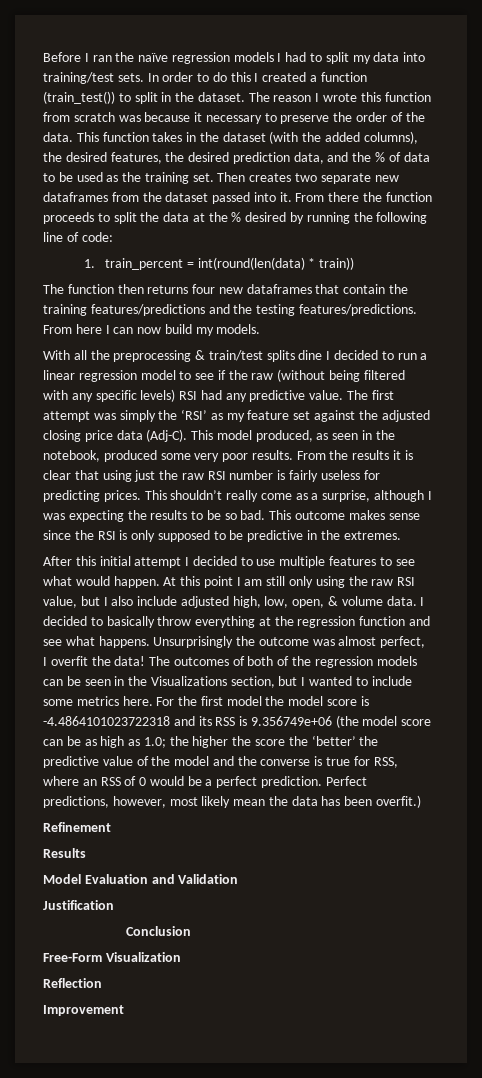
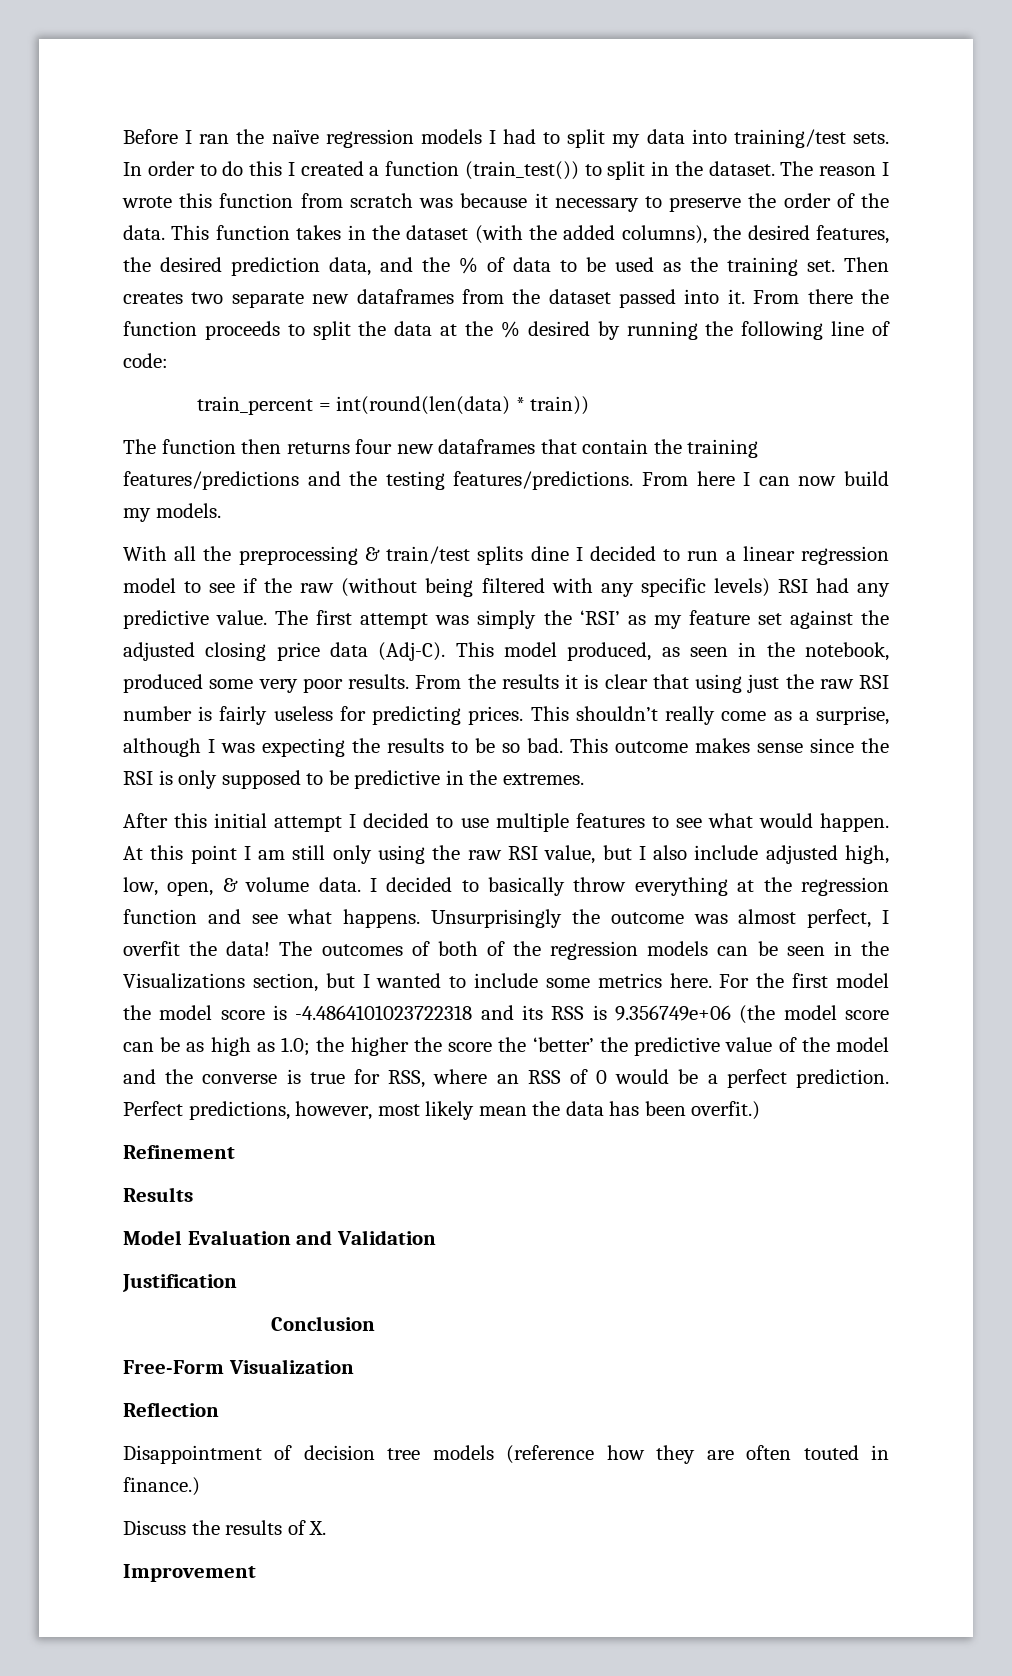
- 1. train_percent = int(round(len(data) * train))
+ train_percent = int(round(len(data) * train))
+ Disappointment of decision tree models (reference how they are often touted in finance.)
+ Discuss the results of X.

